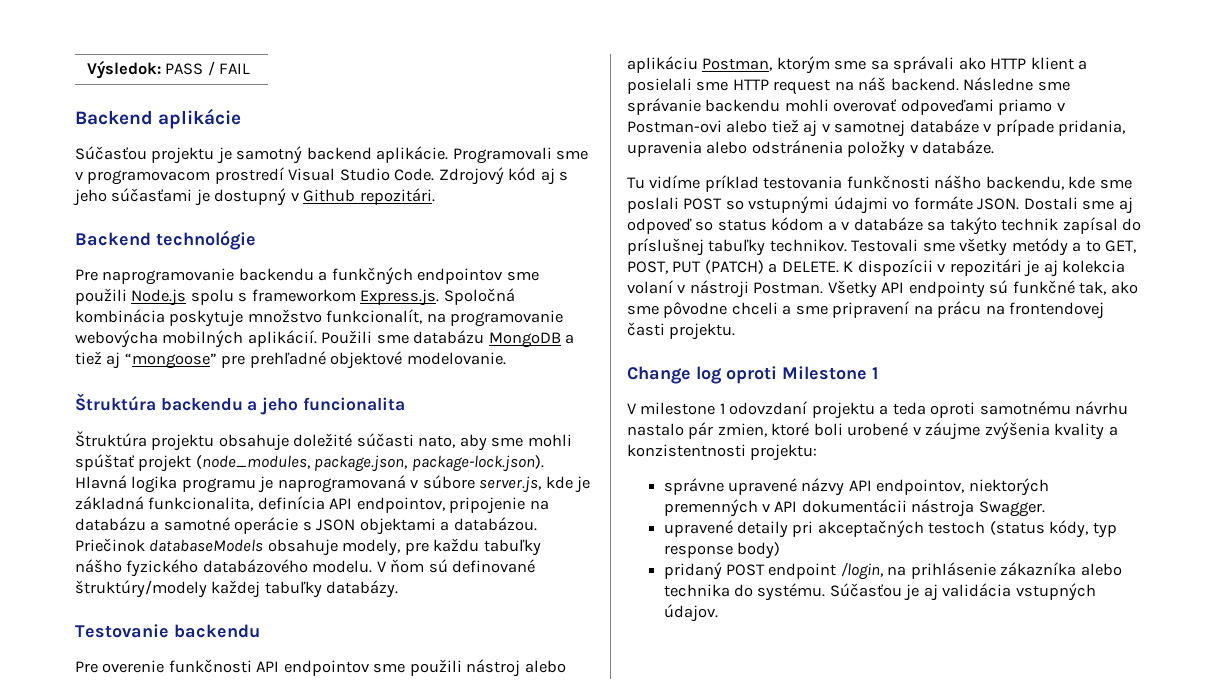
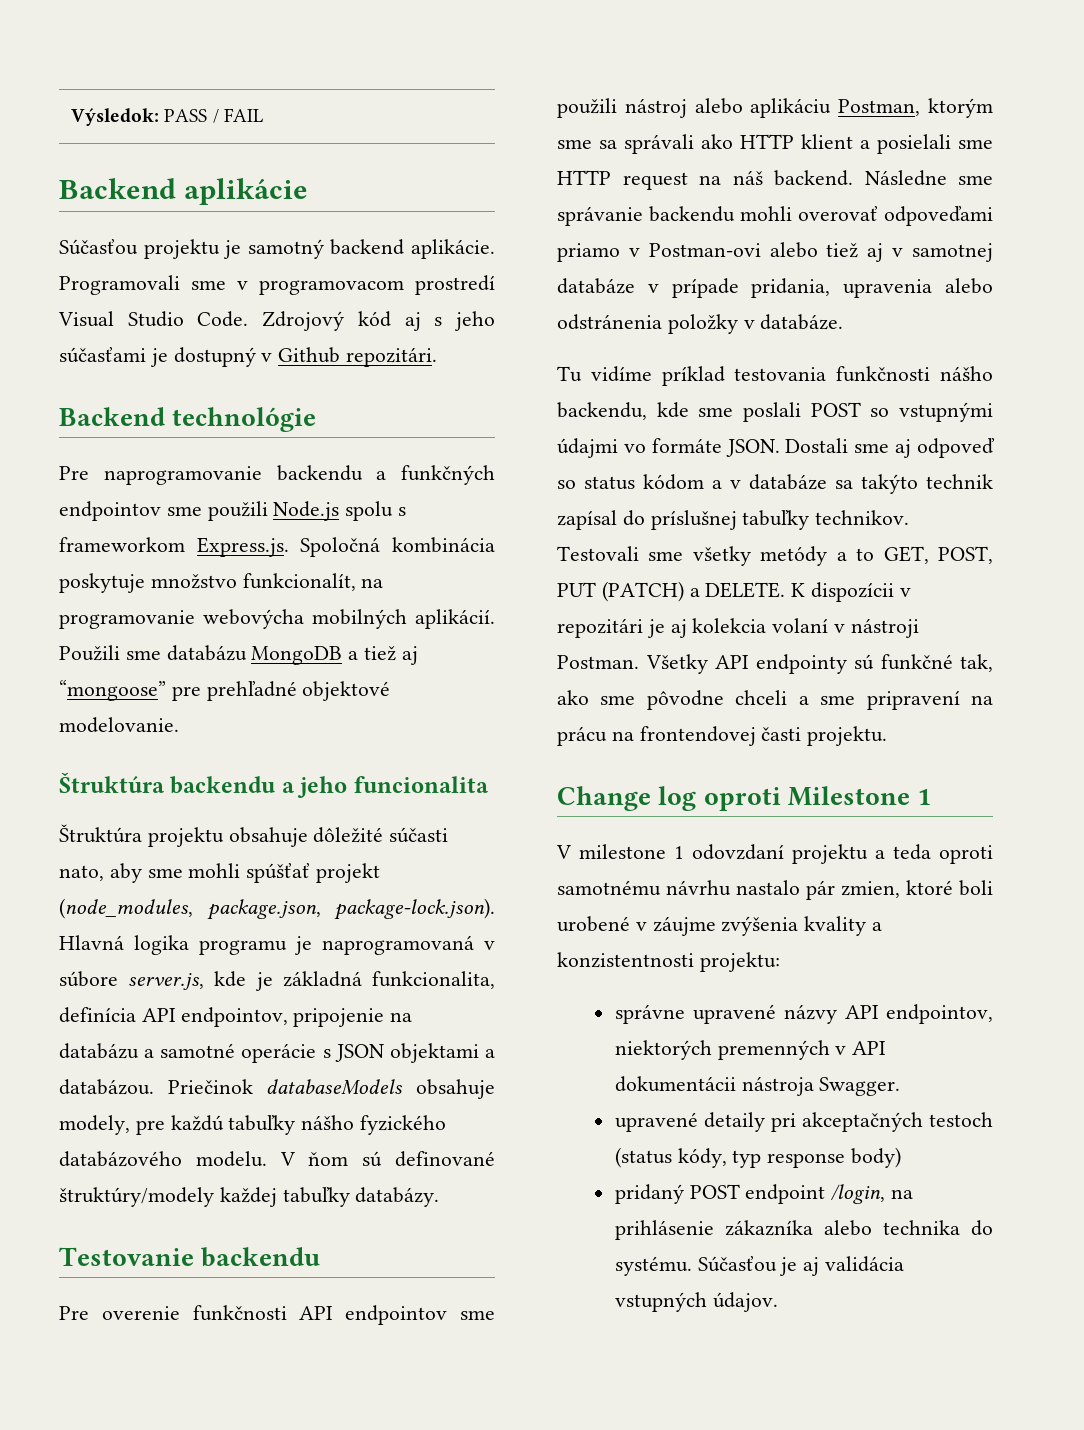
- Štruktúra projektu obsahuje doležité súčasti nato, aby sme mohli spúštať projekt (node_modules, package.json, package-lock.json). Hlavná logika programu je naprogramovaná v súbore server.js, kde je základná funkcionalita, definícia API endpointov, pripojenie na databázu a samotné operácie s JSON objektami a databázou.
+ Štruktúra projektu obsahuje dôležité súčasti nato, aby sme mohli spúšťať projekt (node_modules, package.json, package-lock.json). Hlavná logika programu je naprogramovaná v súbore server.js, kde je základná funkcionalita, definícia API endpointov, pripojenie na databázu a samotné operácie s JSON objektami a databázou.
- Priečinok databaseModels obsahuje modely, pre každu tabuľky nášho fyzického databázového modelu.
+ Priečinok databaseModels obsahuje modely, pre každú tabuľky nášho fyzického databázového modelu.

